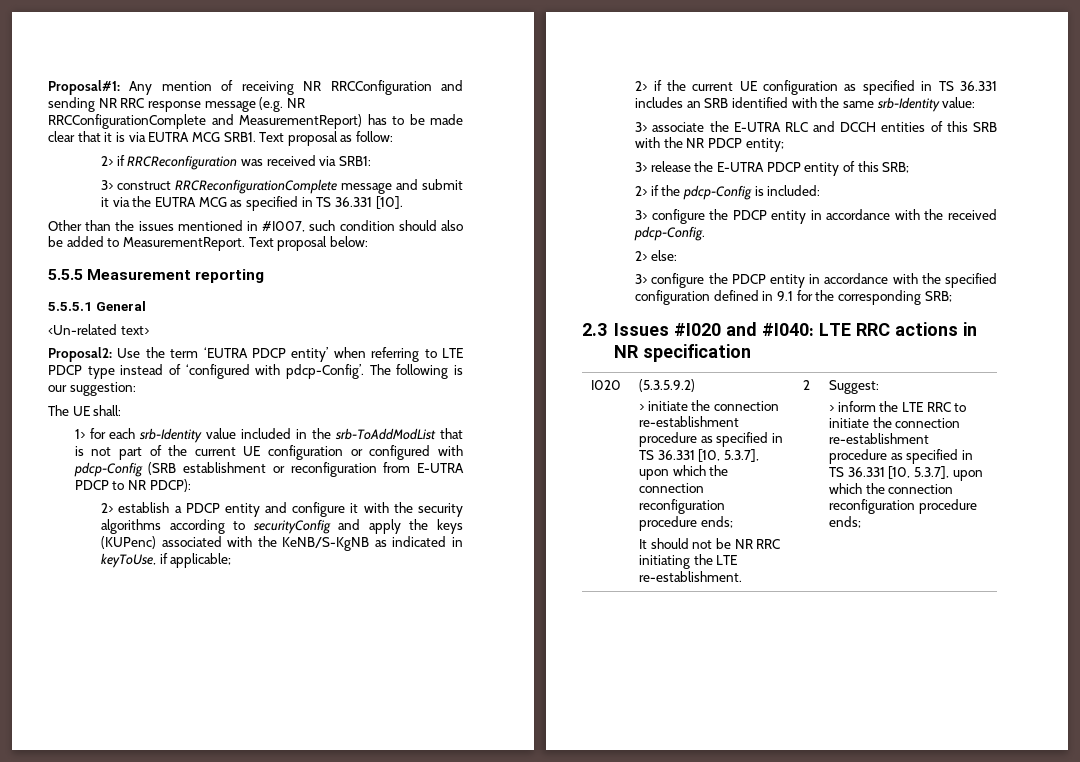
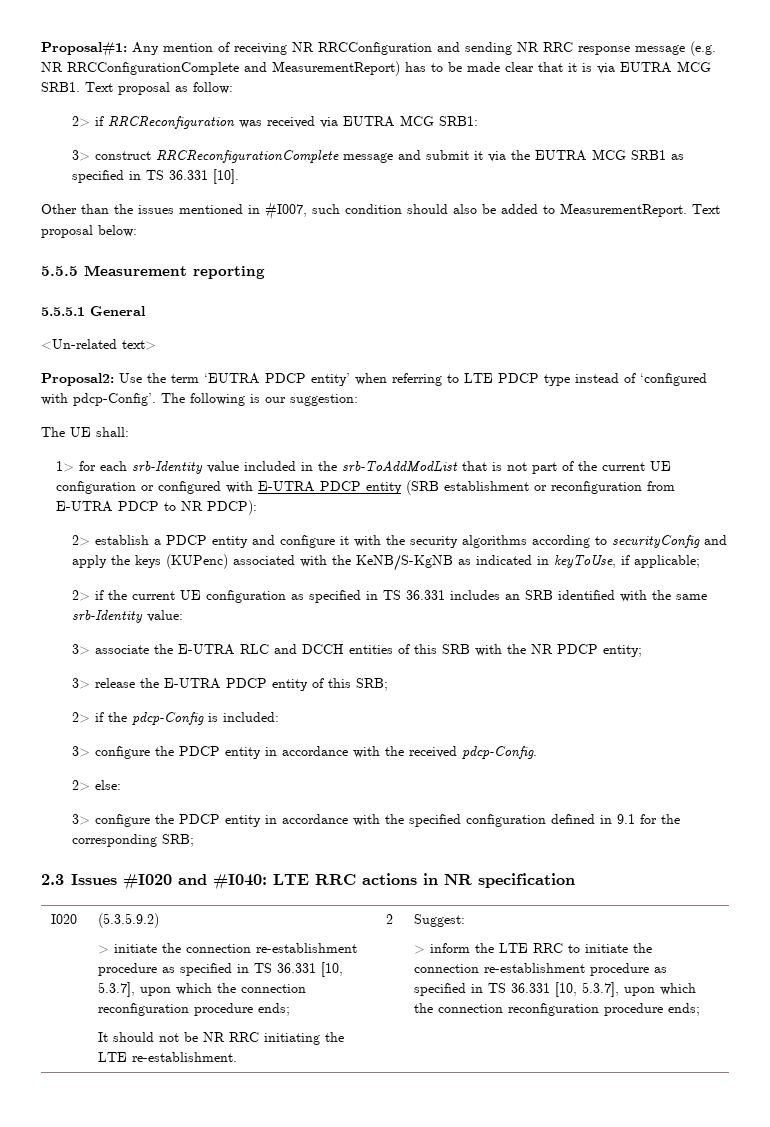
- 2> if RRCReconfiguration was received via SRB1:
+ 2> if RRCReconfiguration was received via EUTRA MCG SRB1:
- 3> construct RRCReconfigurationComplete message and submit it via the EUTRA MCG as specified in TS 36.331 [10].
+ 3> construct RRCReconfigurationComplete message and submit it via the EUTRA MCG SRB1 as specified in TS 36.331 [10].
- 1> for each srb-Identity value included in the srb-ToAddModList that is not part of the current UE configuration or configured with pdcp-Config (SRB establishment or reconfiguration from E-UTRA PDCP to NR PDCP):
+ 1> for each srb-Identity value included in the srb-ToAddModList that is not part of the current UE configuration or configured with E-UTRA PDCP entity (SRB establishment or reconfiguration from E-UTRA PDCP to NR PDCP):

